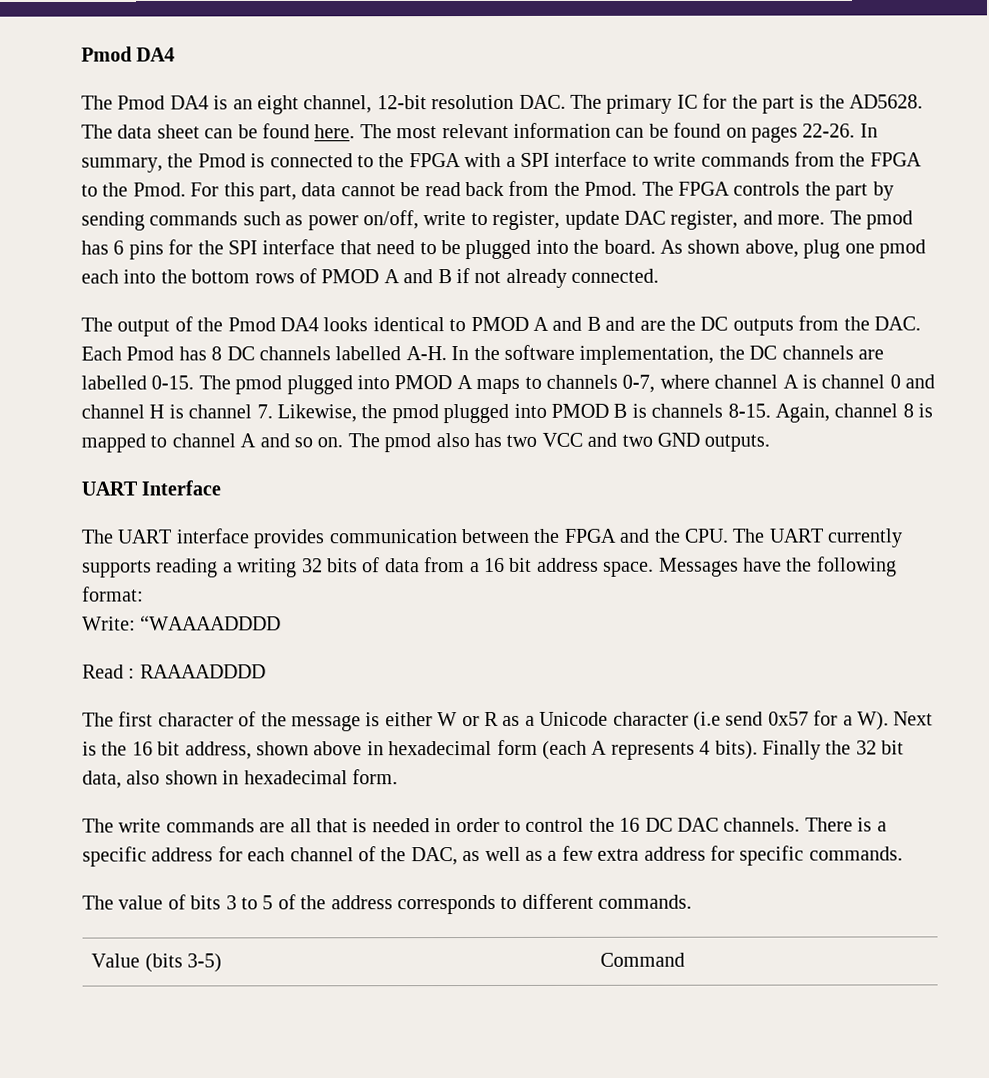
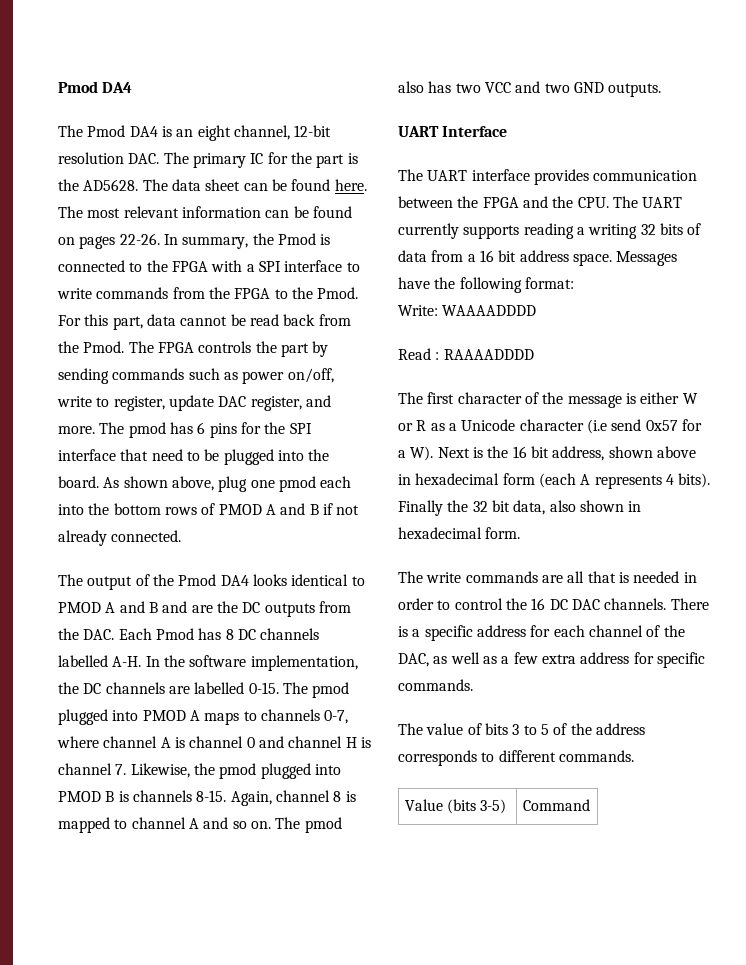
- Write: “WAAAADDDD
+ Write: WAAAADDDD

